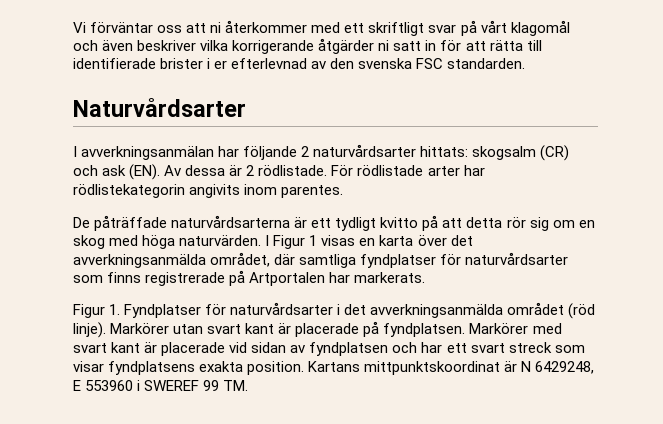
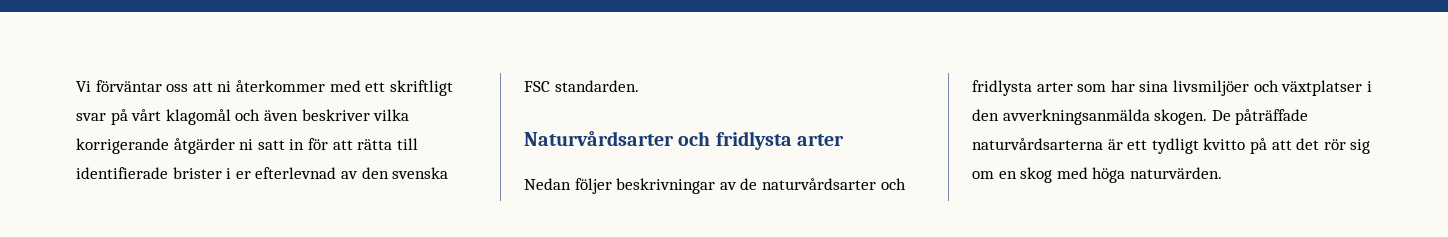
- Naturvårdsarter
- I avverkningsanmälan har följande 2 naturvårdsarter hittats: skogsalm (CR) och ask (EN). Av dessa är 2 rödlistade. För rödlistade arter har rödlistekategorin angivits inom parentes.
- De påträffade naturvårdsarterna är ett tydligt kvitto på att detta rör sig om en skog med höga naturvärden. I Figur 1 visas en karta över det avverkningsanmälda området, där samtliga fyndplatser för naturvårdsarter som finns registrerade på Artportalen har markerats.
- Figur 1. Fyndplatser för naturvårdsarter i det avverkningsanmälda området (röd linje). Markörer utan svart kant är placerade på fyndplatsen. Markörer med svart kant är placerade vid sidan av fyndplatsen och har ett svart streck som visar fyndplatsens exakta position. Kartans mittpunktskoordinat är N 6429248, E 553960 i SWEREF 99 TM.
+ Naturvårdsarter och fridlysta arter
+ Nedan följer beskrivningar av de naturvårdsarter och fridlysta arter som har sina livsmiljöer och växtplatser i den avverkningsanmälda skogen. De påträffade naturvårdsarterna är ett tydligt kvitto på att det rör sig om en skog med höga naturvärden.

